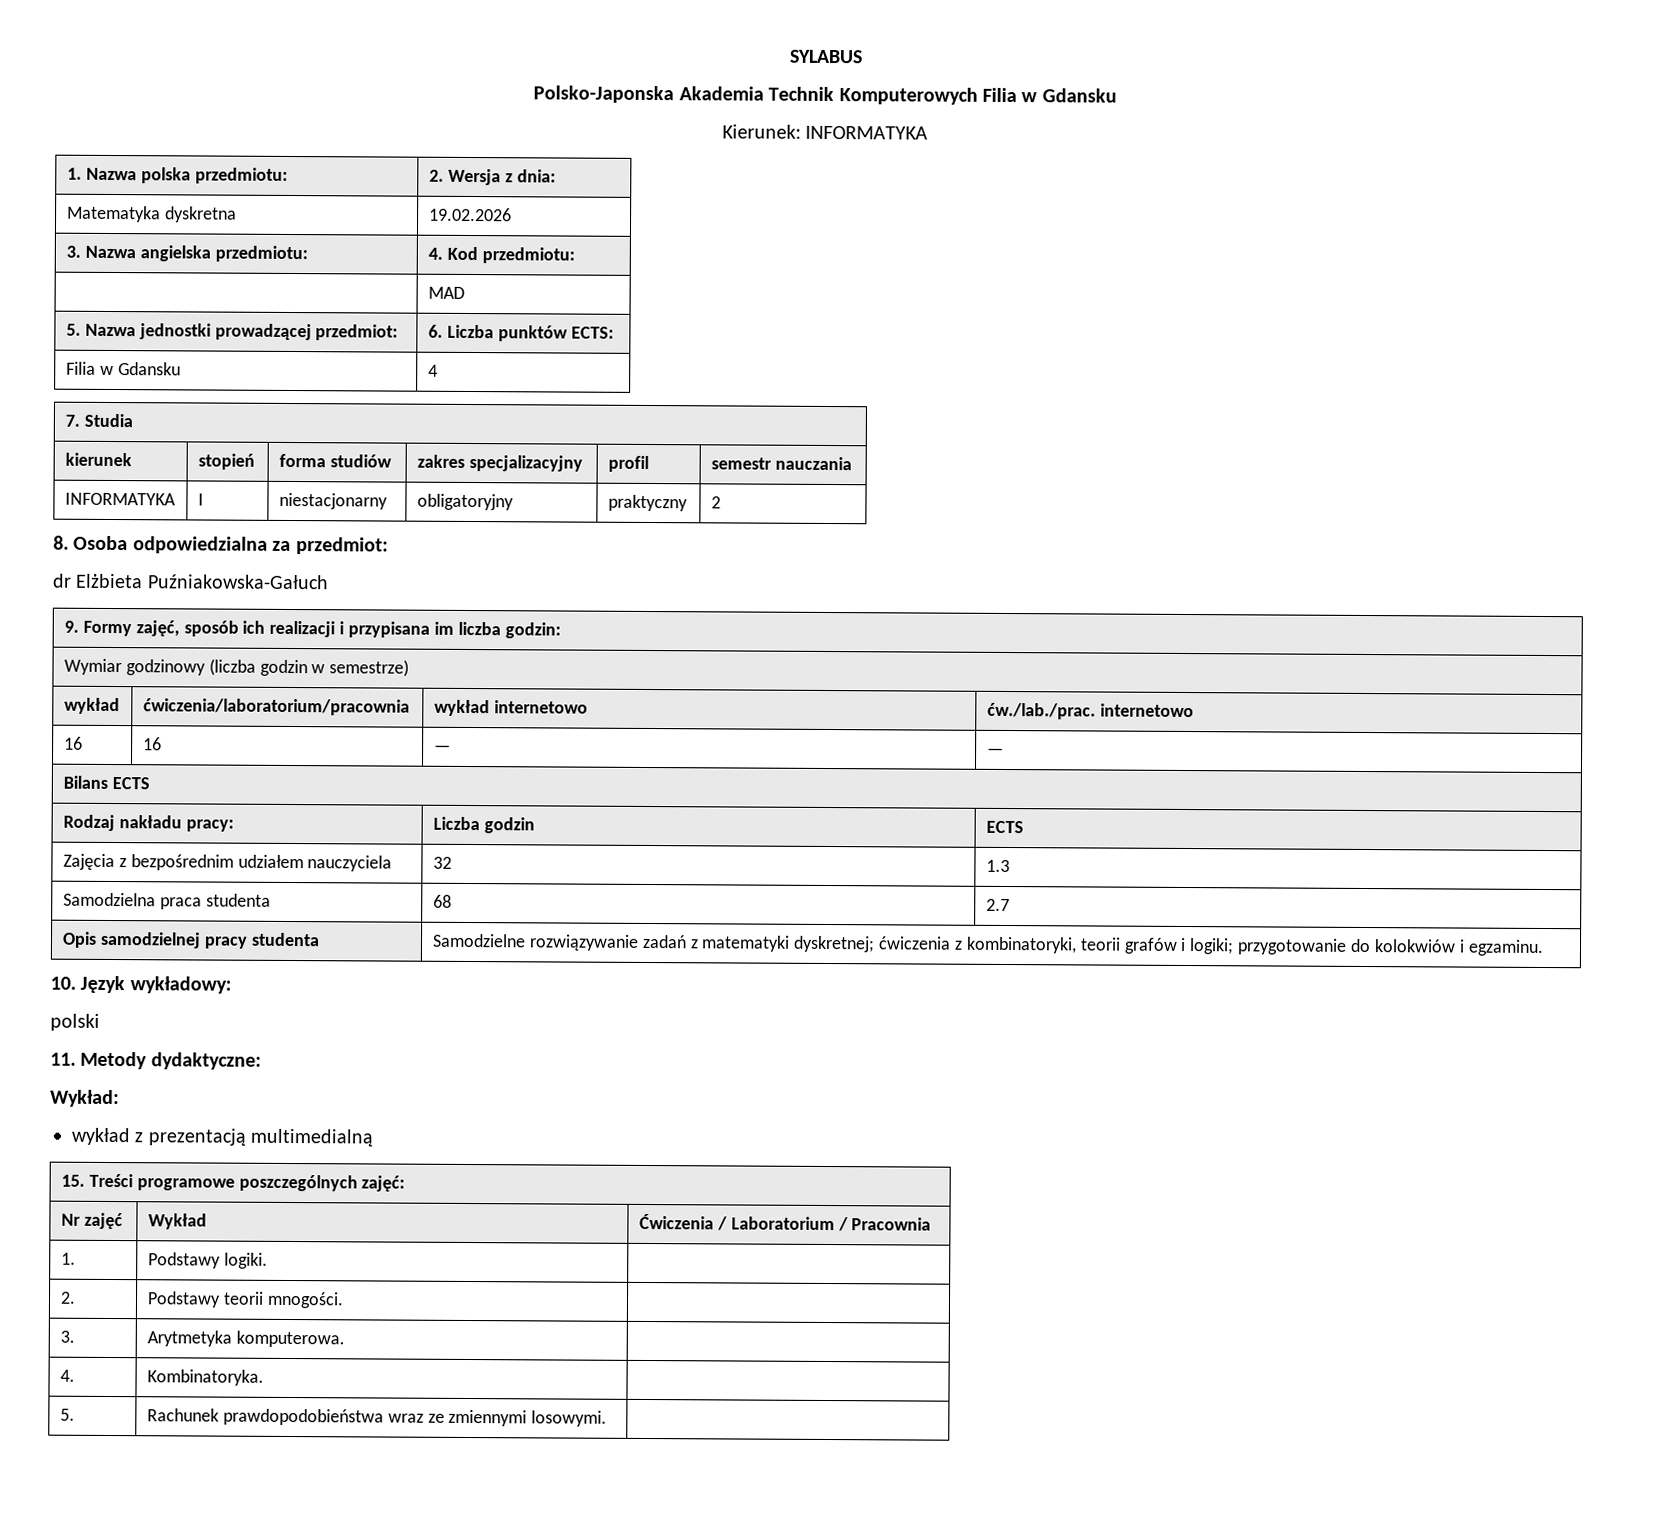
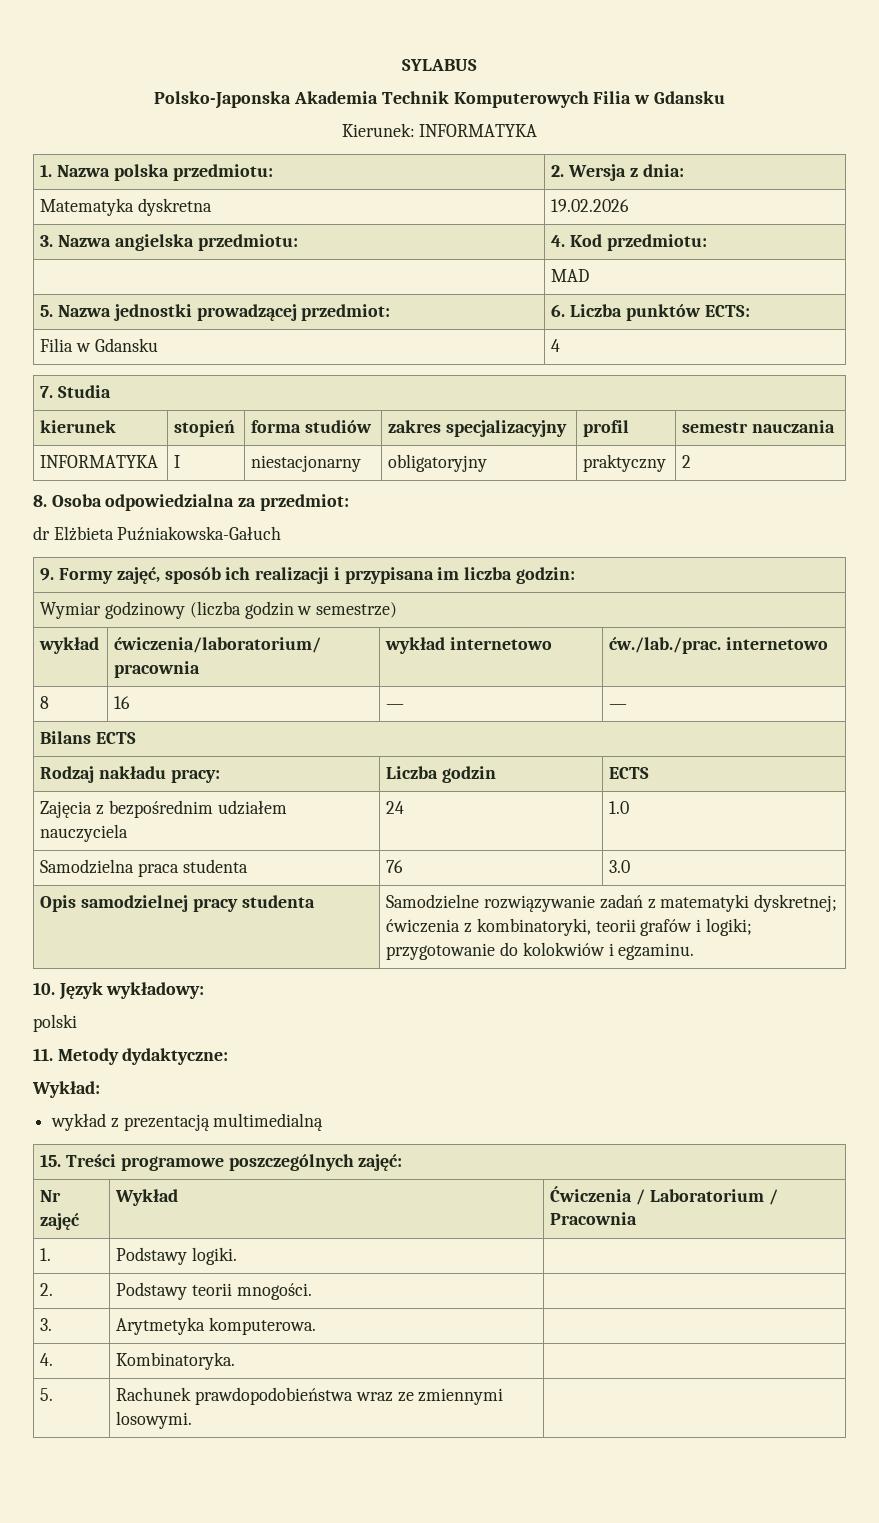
- 16 | 16 | — | —
+ 8 | 16 | — | —
- Zajęcia z bezpośrednim udziałem nauczyciela | 32 | 1.3
+ Zajęcia z bezpośrednim udziałem nauczyciela | 24 | 1.0
- Samodzielna praca studenta | 68 | 2.7
+ Samodzielna praca studenta | 76 | 3.0

